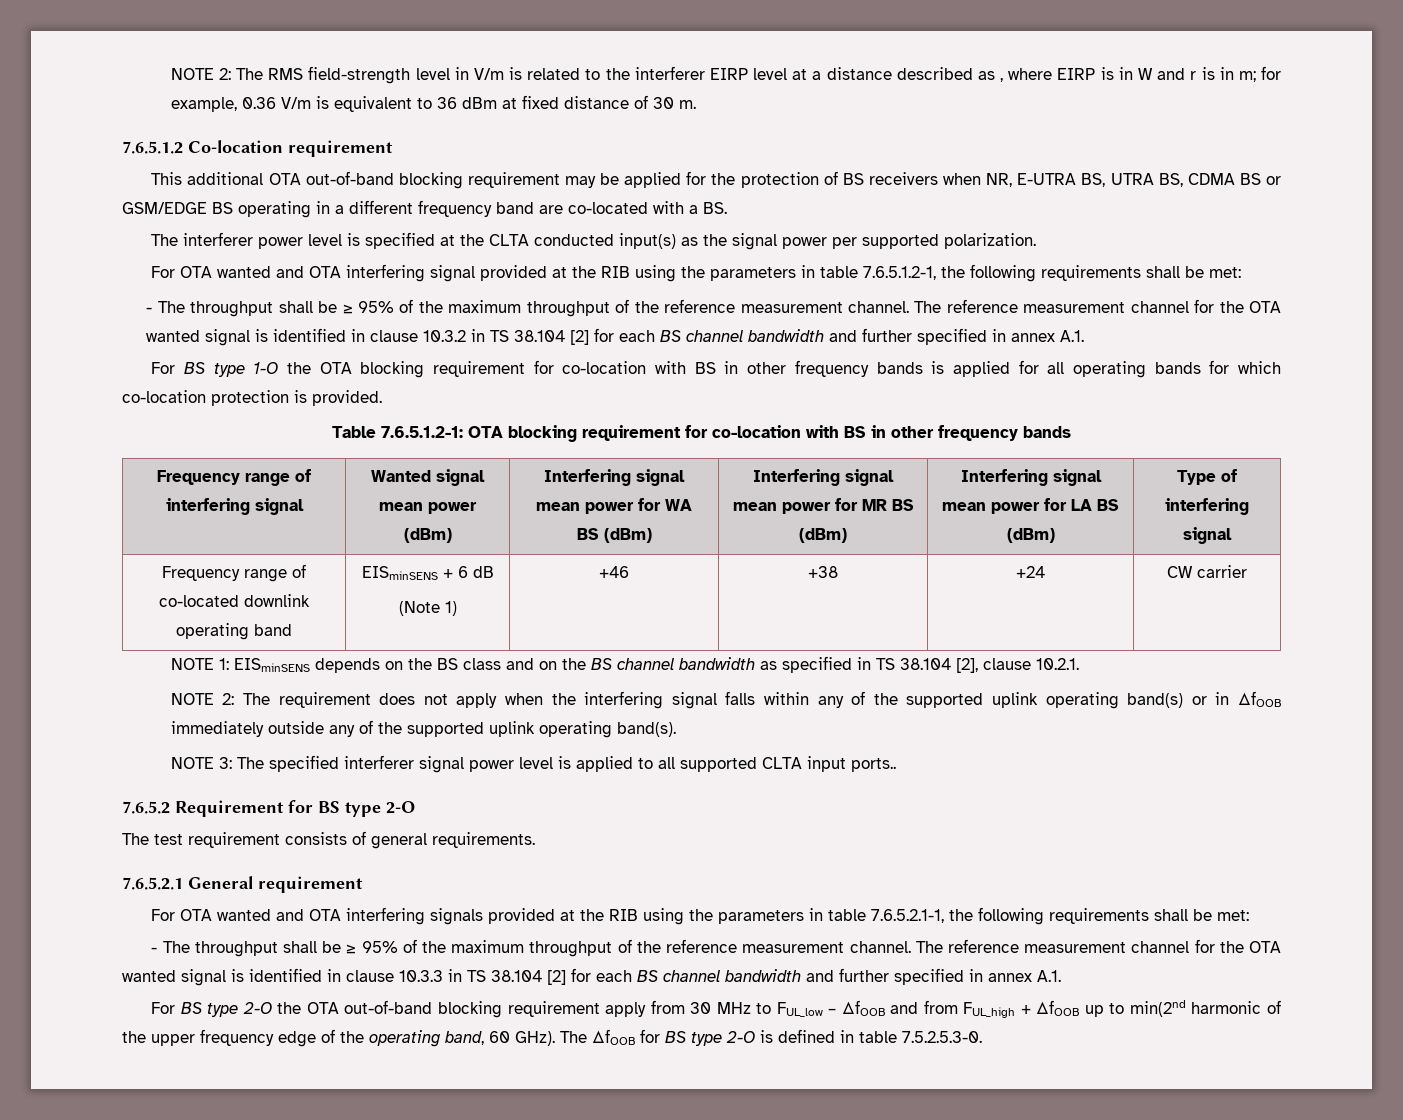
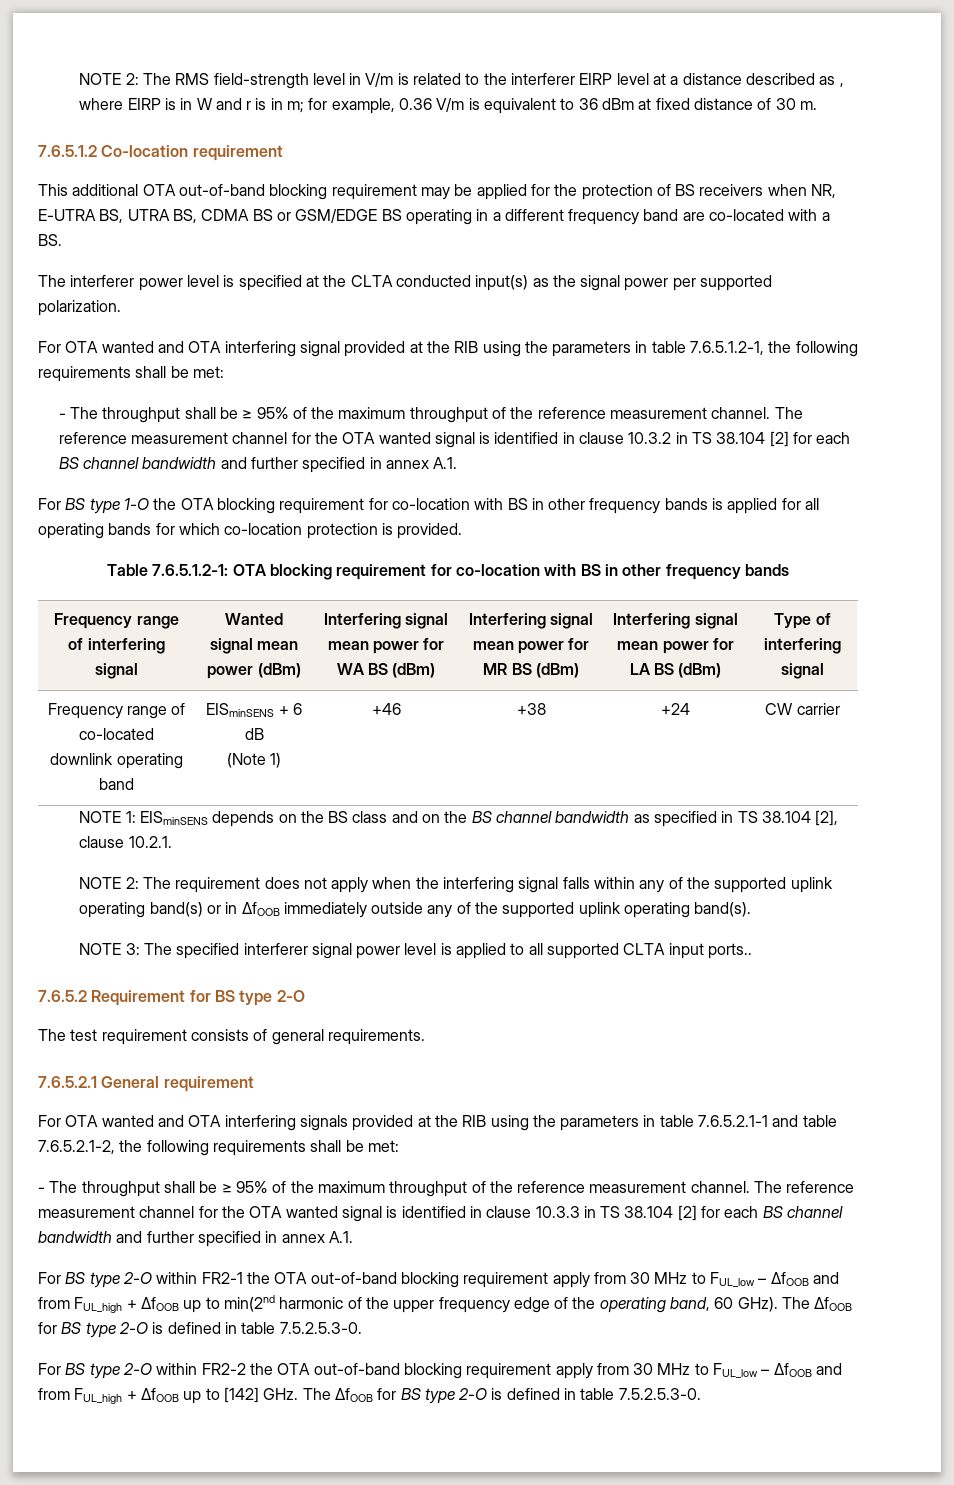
- For OTA wanted and OTA interfering signals provided at the RIB using the parameters in table 7.6.5.2.1-1, the following requirements shall be met:
+ For OTA wanted and OTA interfering signals provided at the RIB using the parameters in table 7.6.5.2.1-1 and table 7.6.5.2.1-2, the following requirements shall be met:
- For BS type 2-O the OTA out-of-band blocking requirement apply from 30 MHz to FUL_low – ΔfOOB and from FUL_high + ΔfOOB up to min(2nd harmonic of the upper frequency edge of the operating band, 60 GHz).
+ For BS type 2-O within FR2-1 the OTA out-of-band blocking requirement apply from 30 MHz to FUL_low – ΔfOOB and from FUL_high + ΔfOOB up to min(2nd harmonic of the upper frequency edge of the operating band, 60 GHz).
+ For BS type 2-O within FR2-2 the OTA out-of-band blocking requirement apply from 30 MHz to FUL_low – ΔfOOB and from FUL_high + ΔfOOB up to [142] GHz. The ΔfOOB for BS type 2-O is defined in table 7.5.2.5.3-0.

